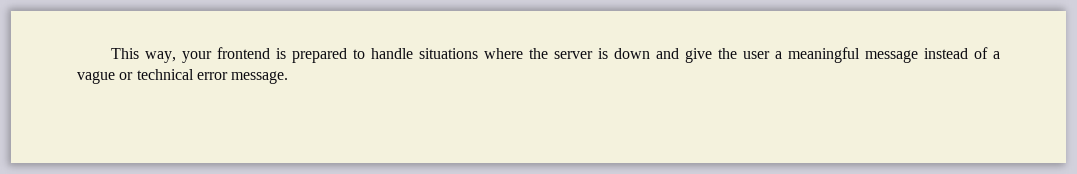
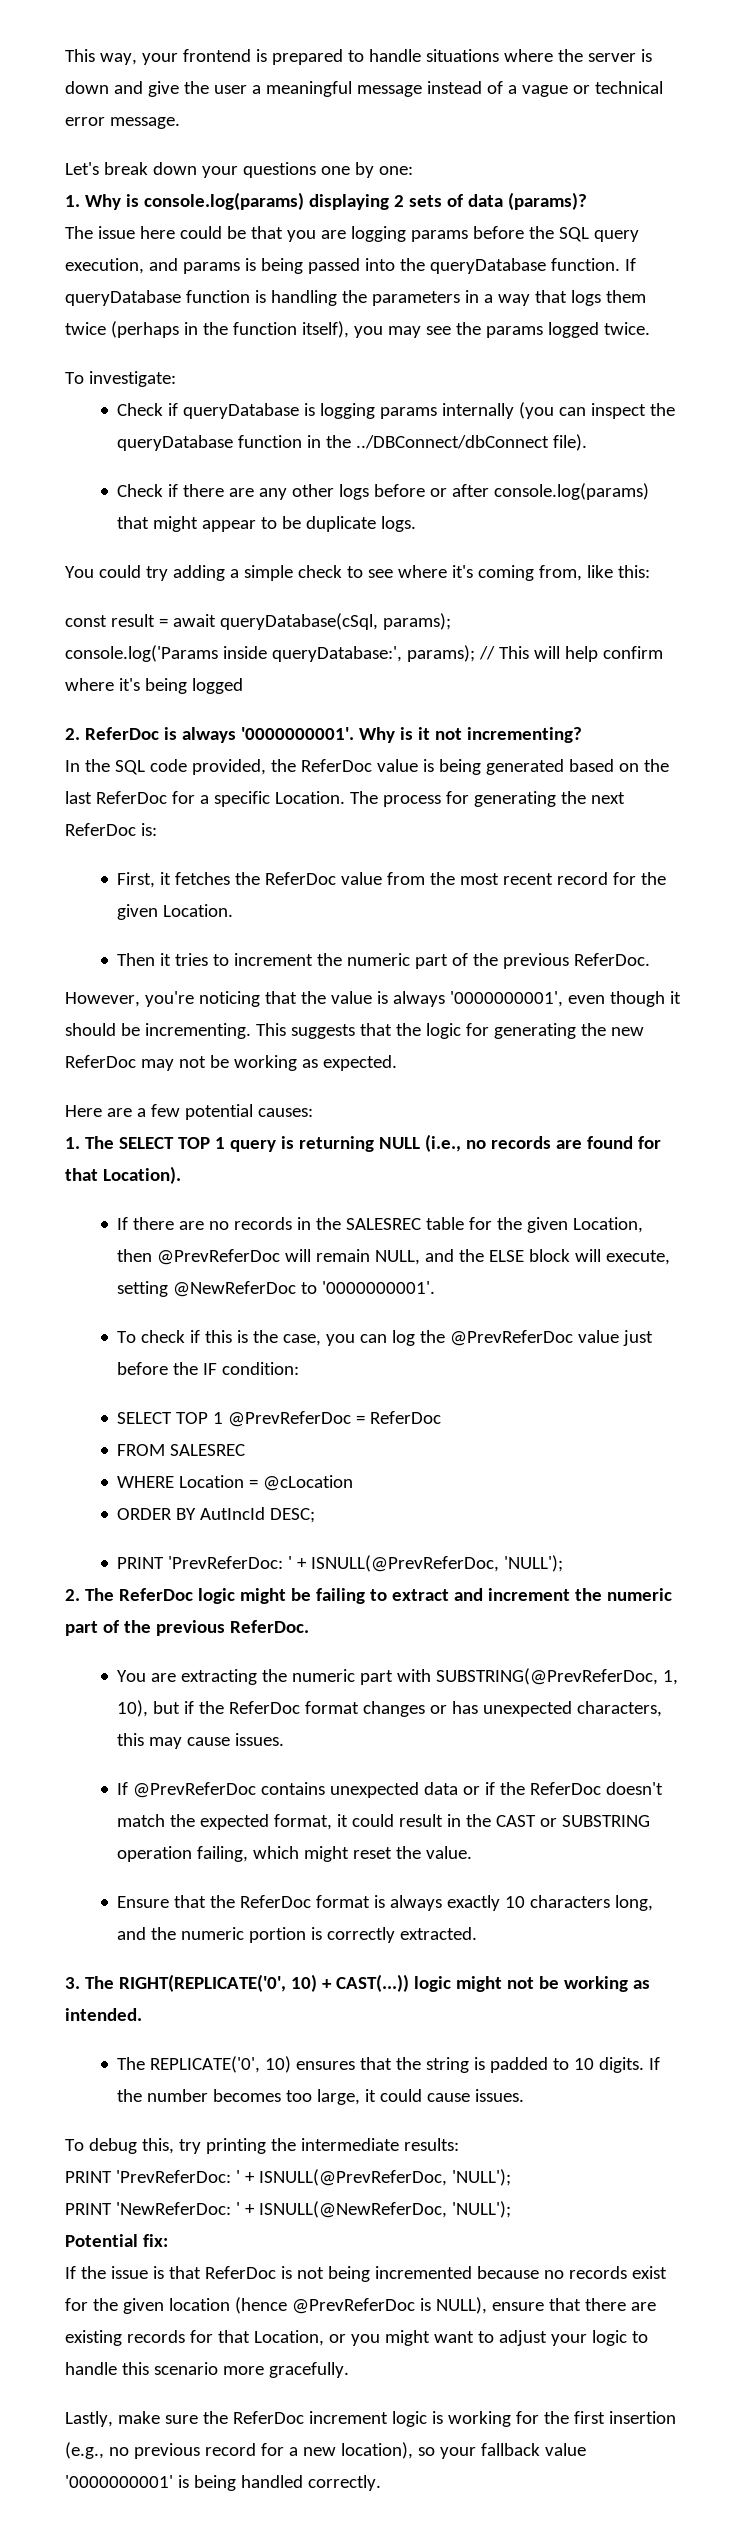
+ Let's break down your questions one by one:
+ 1. Why is console.log(params) displaying 2 sets of data (params)?
+ The issue here could be that you are logging params before the SQL query execution, and params is being passed into the queryDatabase function. If queryDatabase function is handling the parameters in a way that logs them twice (perhaps in the function itself), you may see the params logged twice.
+ To investigate:
+ Check if queryDatabase is logging params internally (you can inspect the queryDatabase function in the ../DBConnect/dbConnect file).
+ Check if there are any other logs before or after console.log(params) that might appear to be duplicate logs.
+ You could try adding a simple check to see where it's coming from, like this:
+ const result = await queryDatabase(cSql, params);
+ console.log('Params inside queryDatabase:', params); // This will help confirm where it's being logged
+ 2. ReferDoc is always '0000000001'. Why is it not incrementing?
+ In the SQL code provided, the ReferDoc value is being generated based on the last ReferDoc for a specific Location. The process for generating the next ReferDoc is:
+ First, it fetches the ReferDoc value from the most recent record for the given Location.
+ Then it tries to increment the numeric part of the previous ReferDoc.
+ However, you're noticing that the value is always '0000000001', even though it should be incrementing. This suggests that the logic for generating the new ReferDoc may not be working as expected.
+ Here are a few potential causes:
+ 1. The SELECT TOP 1 query is returning NULL (i.e., no records are found for that Location).
+ If there are no records in the SALESREC table for the given Location, then @PrevReferDoc will remain NULL, and the ELSE block will execute, setting @NewReferDoc to '0000000001'.
+ To check if this is the case, you can log the @PrevReferDoc value just before the IF condition:
+ SELECT TOP 1 @PrevReferDoc = ReferDoc
+ FROM SALESREC
+ WHERE Location = @cLocation
+ ORDER BY AutIncId DESC;
+ PRINT 'PrevReferDoc: ' + ISNULL(@PrevReferDoc, 'NULL');
+ 2. The ReferDoc logic might be failing to extract and increment the numeric part of the previous ReferDoc.
+ You are extracting the numeric part with SUBSTRING(@PrevReferDoc, 1, 10), but if the ReferDoc format changes or has unexpected characters, this may cause issues.
+ If @PrevReferDoc contains unexpected data or if the ReferDoc doesn't match the expected format, it could result in the CAST or SUBSTRING operation failing, which might reset the value.
+ Ensure that the ReferDoc format is always exactly 10 characters long, and the numeric portion is correctly extracted.
+ 3. The RIGHT(REPLICATE('0', 10) + CAST(...)) logic might not be working as intended.
+ The REPLICATE('0', 10) ensures that the string is padded to 10 digits. If the number becomes too large, it could cause issues.
+ To debug this, try printing the intermediate results:
+ PRINT 'PrevReferDoc: ' + ISNULL(@PrevReferDoc, 'NULL');
+ PRINT 'NewReferDoc: ' + ISNULL(@NewReferDoc, 'NULL');
+ Potential fix:
+ If the issue is that ReferDoc is not being incremented because no records exist for the given location (hence @PrevReferDoc is NULL), ensure that there are existing records for that Location, or you might want to adjust your logic to handle this scenario more gracefully.
+ Lastly, make sure the ReferDoc increment logic is working for the first insertion (e.g., no previous record for a new location), so your fallback value '0000000001' is being handled correctly.

